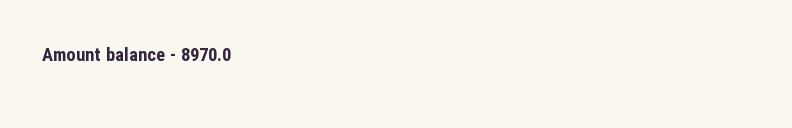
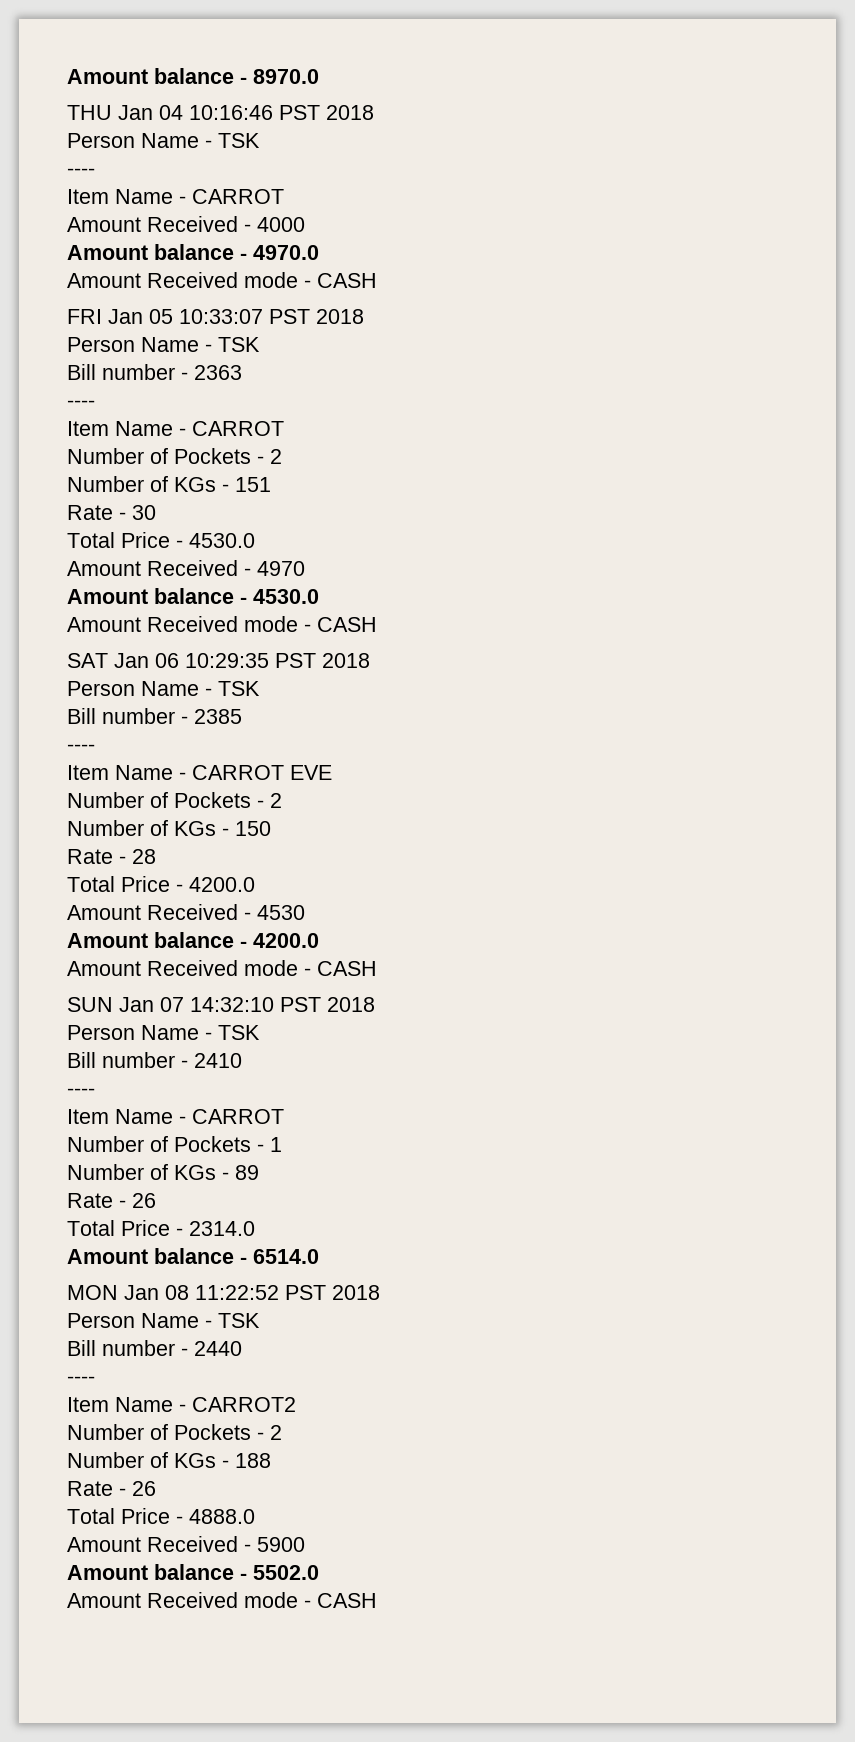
+ THU Jan 04 10:16:46 PST 2018
+ Person Name - TSK
+ ----
+ Item Name - CARROT
+ Amount Received - 4000
+ Amount balance - 4970.0
+ Amount Received mode - CASH
+ FRI Jan 05 10:33:07 PST 2018
+ Person Name - TSK
+ Bill number - 2363
+ ----
+ Item Name - CARROT
+ Number of Pockets - 2
+ Number of KGs - 151
+ Rate - 30
+ Total Price - 4530.0
+ Amount Received - 4970
+ Amount balance - 4530.0
+ Amount Received mode - CASH
+ SAT Jan 06 10:29:35 PST 2018
+ Person Name - TSK
+ Bill number - 2385
+ ----
+ Item Name - CARROT EVE
+ Number of Pockets - 2
+ Number of KGs - 150
+ Rate - 28
+ Total Price - 4200.0
+ Amount Received - 4530
+ Amount balance - 4200.0
+ Amount Received mode - CASH
+ SUN Jan 07 14:32:10 PST 2018
+ Person Name - TSK
+ Bill number - 2410
+ ----
+ Item Name - CARROT
+ Number of Pockets - 1
+ Number of KGs - 89
+ Rate - 26
+ Total Price - 2314.0
+ Amount balance - 6514.0
+ MON Jan 08 11:22:52 PST 2018
+ Person Name - TSK
+ Bill number - 2440
+ ----
+ Item Name - CARROT2
+ Number of Pockets - 2
+ Number of KGs - 188
+ Rate - 26
+ Total Price - 4888.0
+ Amount Received - 5900
+ Amount balance - 5502.0
+ Amount Received mode - CASH

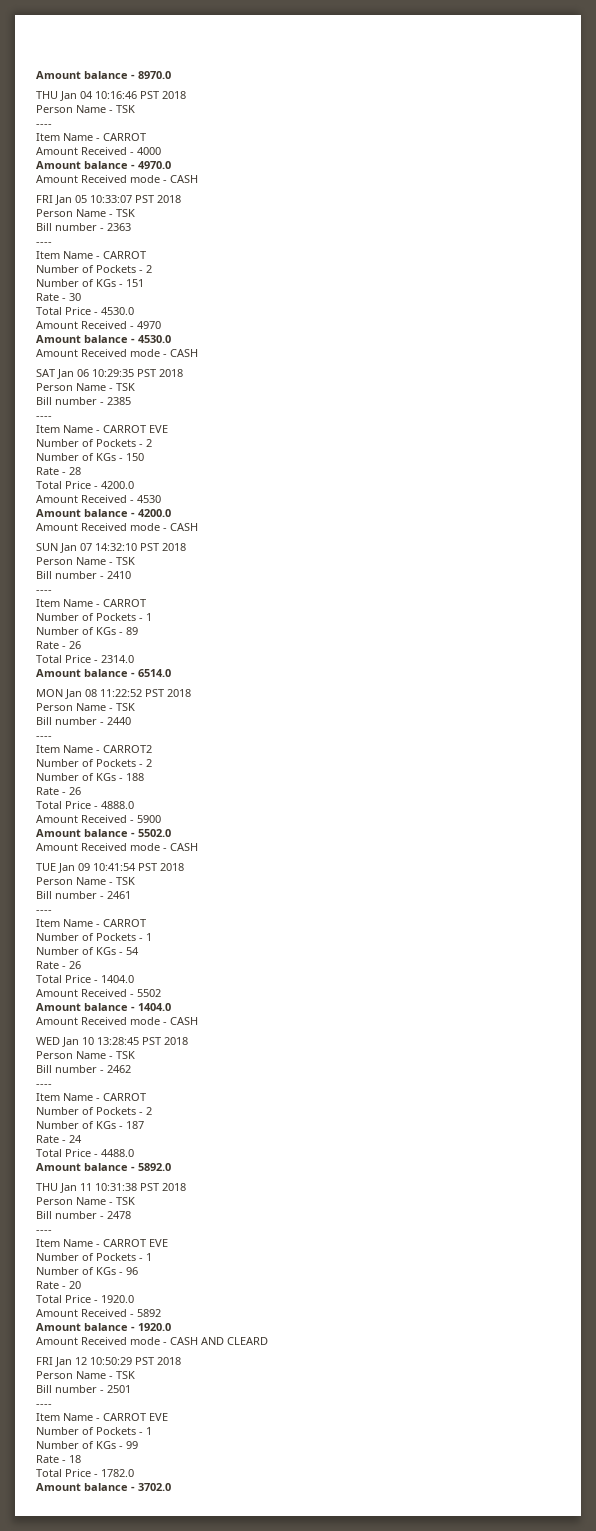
+ TUE Jan 09 10:41:54 PST 2018
+ Person Name - TSK
+ Bill number - 2461
+ ----
+ Item Name - CARROT
+ Number of Pockets - 1
+ Number of KGs - 54
+ Rate - 26
+ Total Price - 1404.0
+ Amount Received - 5502
+ Amount balance - 1404.0
+ Amount Received mode - CASH
+ WED Jan 10 13:28:45 PST 2018
+ Person Name - TSK
+ Bill number - 2462
+ ----
+ Item Name - CARROT
+ Number of Pockets - 2
+ Number of KGs - 187
+ Rate - 24
+ Total Price - 4488.0
+ Amount balance - 5892.0
+ THU Jan 11 10:31:38 PST 2018
+ Person Name - TSK
+ Bill number - 2478
+ ----
+ Item Name - CARROT EVE
+ Number of Pockets - 1
+ Number of KGs - 96
+ Rate - 20
+ Total Price - 1920.0
+ Amount Received - 5892
+ Amount balance - 1920.0
+ Amount Received mode - CASH AND CLEARD
+ FRI Jan 12 10:50:29 PST 2018
+ Person Name - TSK
+ Bill number - 2501
+ ----
+ Item Name - CARROT EVE
+ Number of Pockets - 1
+ Number of KGs - 99
+ Rate - 18
+ Total Price - 1782.0
+ Amount balance - 3702.0

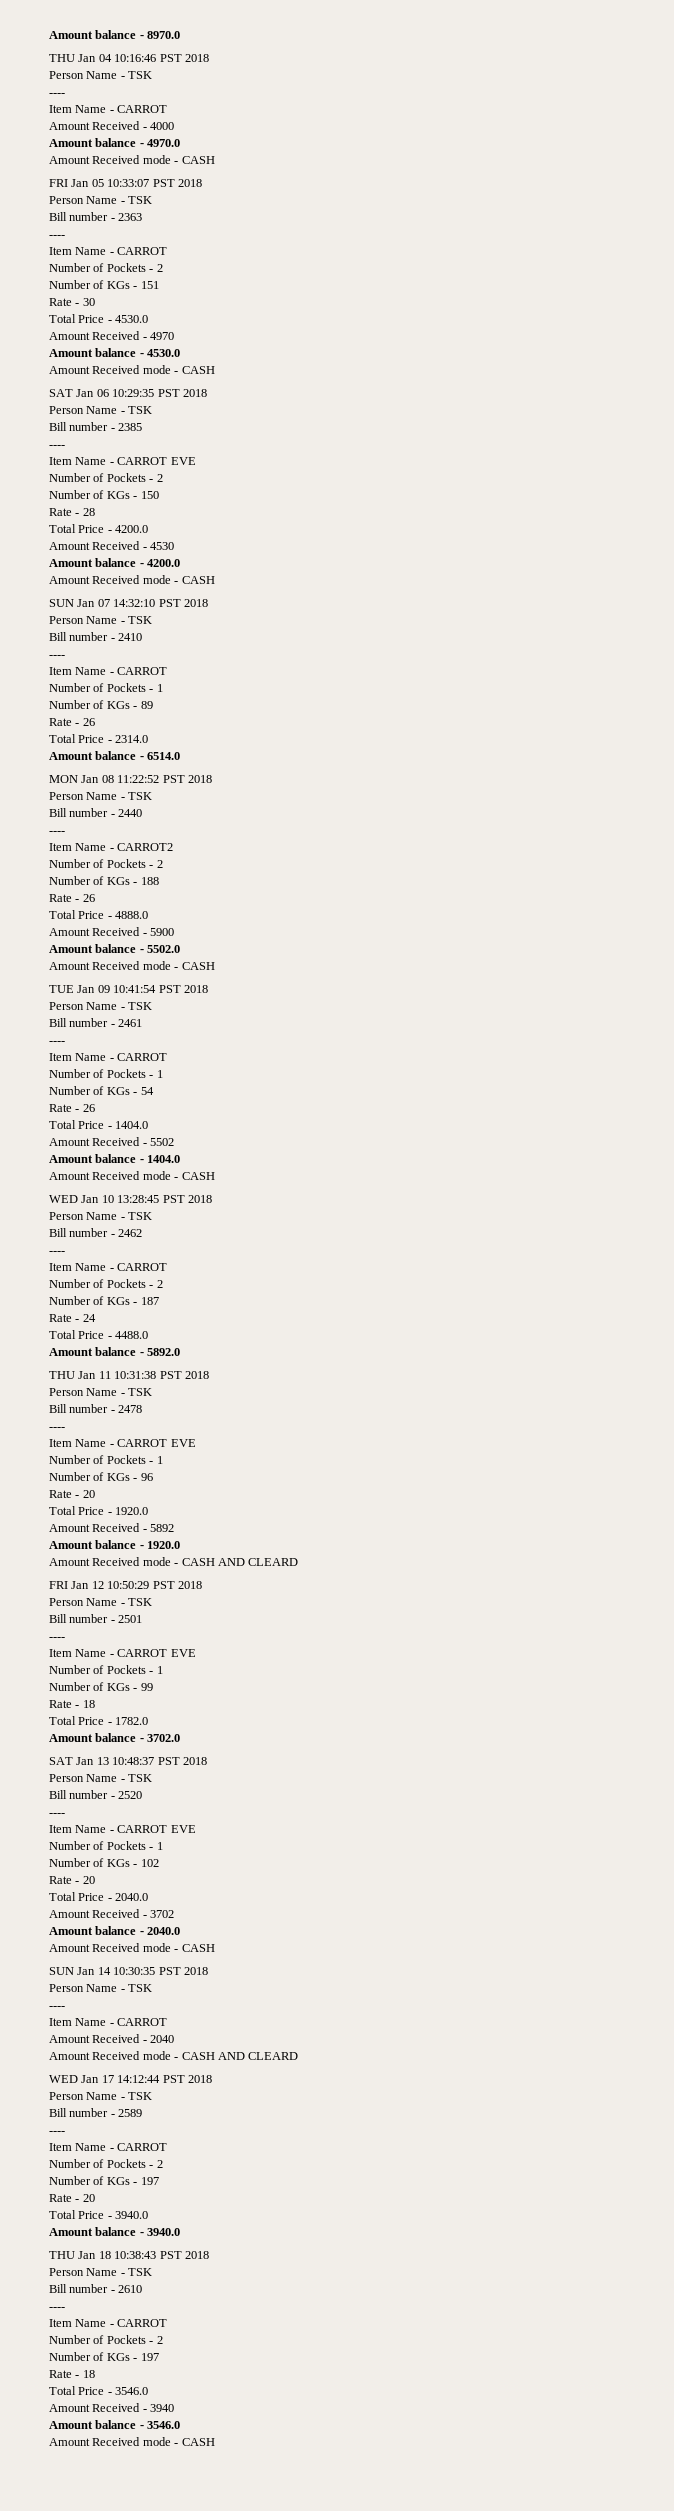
+ SAT Jan 13 10:48:37 PST 2018
+ Person Name - TSK
+ Bill number - 2520
+ ----
+ Item Name - CARROT EVE
+ Number of Pockets - 1
+ Number of KGs - 102
+ Rate - 20
+ Total Price - 2040.0
+ Amount Received - 3702
+ Amount balance - 2040.0
+ Amount Received mode - CASH
+ SUN Jan 14 10:30:35 PST 2018
+ Person Name - TSK
+ ----
+ Item Name - CARROT
+ Amount Received - 2040
+ Amount Received mode - CASH AND CLEARD
+ WED Jan 17 14:12:44 PST 2018
+ Person Name - TSK
+ Bill number - 2589
+ ----
+ Item Name - CARROT
+ Number of Pockets - 2
+ Number of KGs - 197
+ Rate - 20
+ Total Price - 3940.0
+ Amount balance - 3940.0
+ THU Jan 18 10:38:43 PST 2018
+ Person Name - TSK
+ Bill number - 2610
+ ----
+ Item Name - CARROT
+ Number of Pockets - 2
+ Number of KGs - 197
+ Rate - 18
+ Total Price - 3546.0
+ Amount Received - 3940
+ Amount balance - 3546.0
+ Amount Received mode - CASH

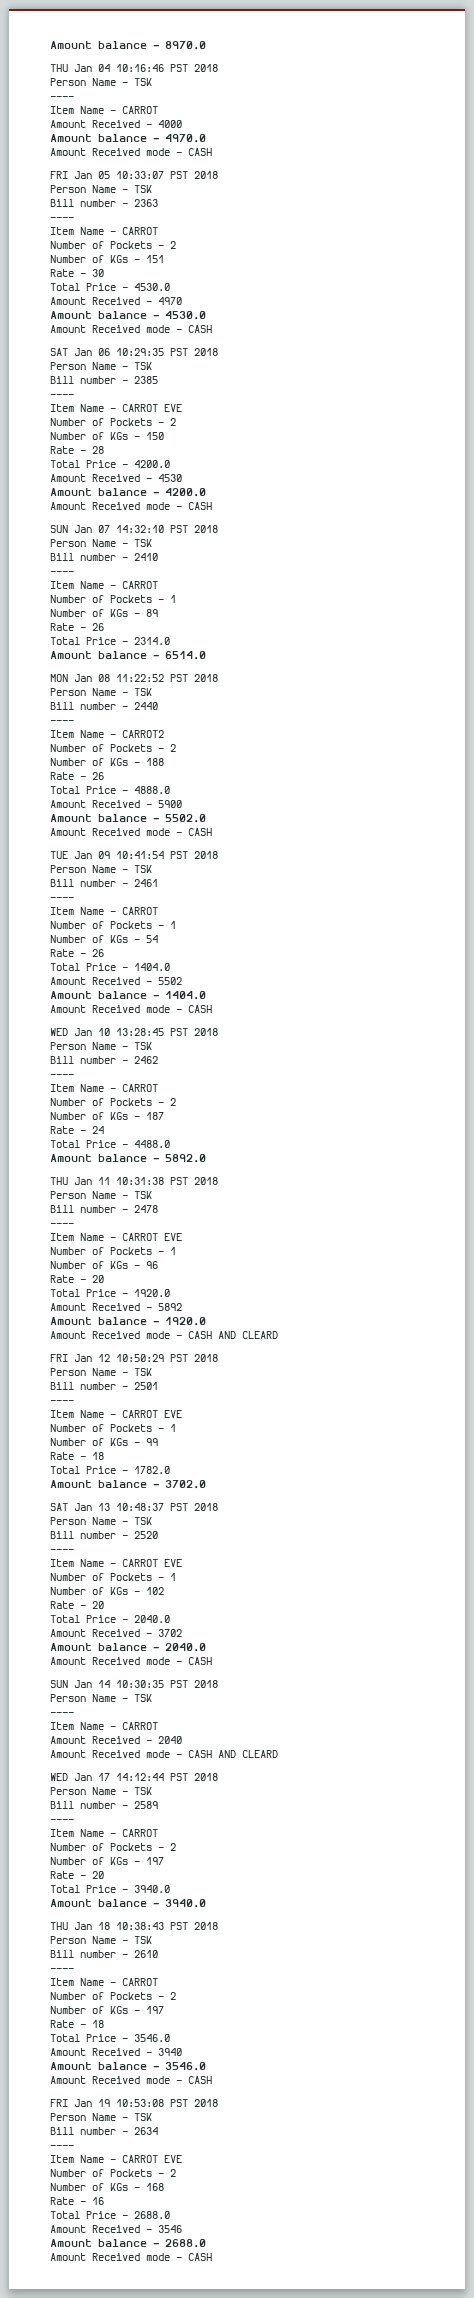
+ FRI Jan 19 10:53:08 PST 2018
+ Person Name - TSK
+ Bill number - 2634
+ ----
+ Item Name - CARROT EVE
+ Number of Pockets - 2
+ Number of KGs - 168
+ Rate - 16
+ Total Price - 2688.0
+ Amount Received - 3546
+ Amount balance - 2688.0
+ Amount Received mode - CASH

